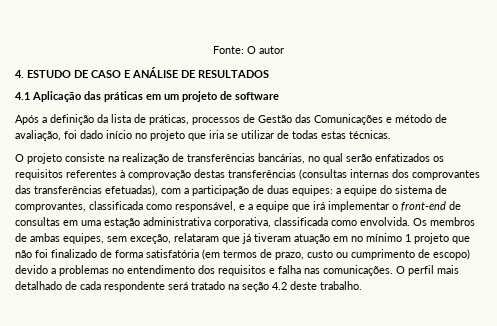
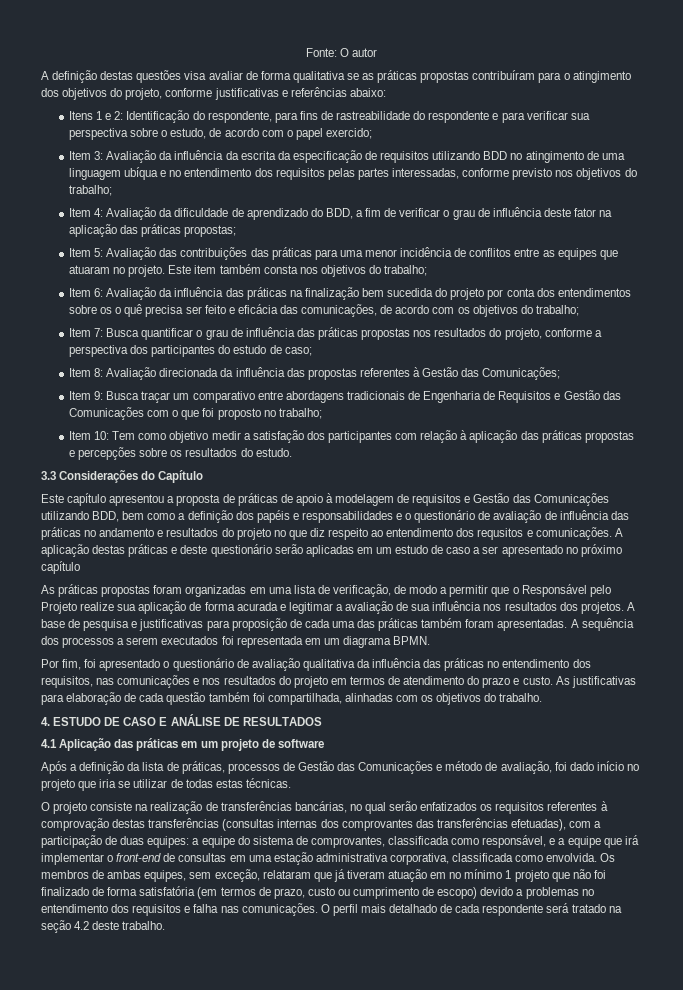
+ A definição destas questões visa avaliar de forma qualitativa se as práticas propostas contribuíram para o atingimento dos objetivos do projeto, conforme justificativas e referências abaixo:
+ Itens 1 e 2: Identificação do respondente, para fins de rastreabilidade do respondente e para verificar sua perspectiva sobre o estudo, de acordo com o papel exercido;
+ Item 3: Avaliação da influência da escrita da especificação de requisitos utilizando BDD no atingimento de uma linguagem ubíqua e no entendimento dos requisitos pelas partes interessadas, conforme previsto nos objetivos do trabalho;
+ Item 4: Avaliação da dificuldade de aprendizado do BDD, a fim de verificar o grau de influência deste fator na aplicação das práticas propostas;
+ Item 5: Avaliação das contribuições das práticas para uma menor incidência de conflitos entre as equipes que atuaram no projeto. Este item também consta nos objetivos do trabalho;
+ Item 6: Avaliação da influência das práticas na finalização bem sucedida do projeto por conta dos entendimentos sobre os o quê precisa ser feito e eficácia das comunicações, de acordo com os objetivos do trabalho;
+ Item 7: Busca quantificar o grau de influência das práticas propostas nos resultados do projeto, conforme a perspectiva dos participantes do estudo de caso;
+ Item 8: Avaliação direcionada da influência das propostas referentes à Gestão das Comunicações;
+ Item 9: Busca traçar um comparativo entre abordagens tradicionais de Engenharia de Requisitos e Gestão das Comunicações com o que foi proposto no trabalho;
+ Item 10: Tem como objetivo medir a satisfação dos participantes com relação à aplicação das práticas propostas e percepções sobre os resultados do estudo.
+ 3.3 Considerações do Capítulo
+ Este capítulo apresentou a proposta de práticas de apoio à modelagem de requisitos e Gestão das Comunicações utilizando BDD, bem como a definição dos papéis e responsabilidades e o questionário de avaliação de influência das práticas no andamento e resultados do projeto no que diz respeito ao entendimento dos requsitos e comunicações. A aplicação destas práticas e deste questionário serão aplicadas em um estudo de caso a ser apresentado no próximo capítulo
+ As práticas propostas foram organizadas em uma lista de verificação, de modo a permitir que o Responsável pelo Projeto realize sua aplicação de forma acurada e legitimar a avaliação de sua influência nos resultados dos projetos. A base de pesquisa e justificativas para proposição de cada uma das práticas também foram apresentadas. A sequência dos processos a serem executados foi representada em um diagrama BPMN.
+ Por fim, foi apresentado o questionário de avaliação qualitativa da influência das práticas no entendimento dos requisitos, nas comunicações e nos resultados do projeto em termos de atendimento do prazo e custo. As justificativas para elaboração de cada questão também foi compartilhada, alinhadas com os objetivos do trabalho.

